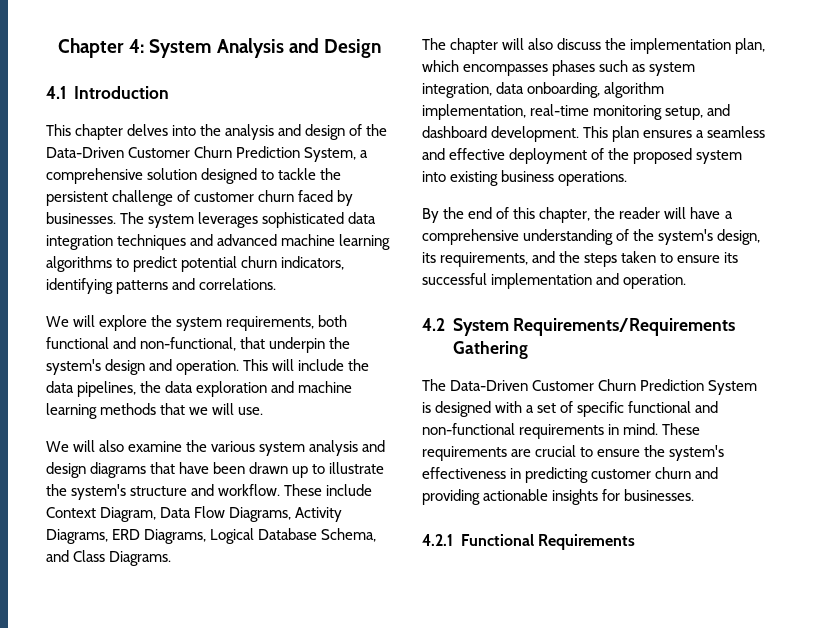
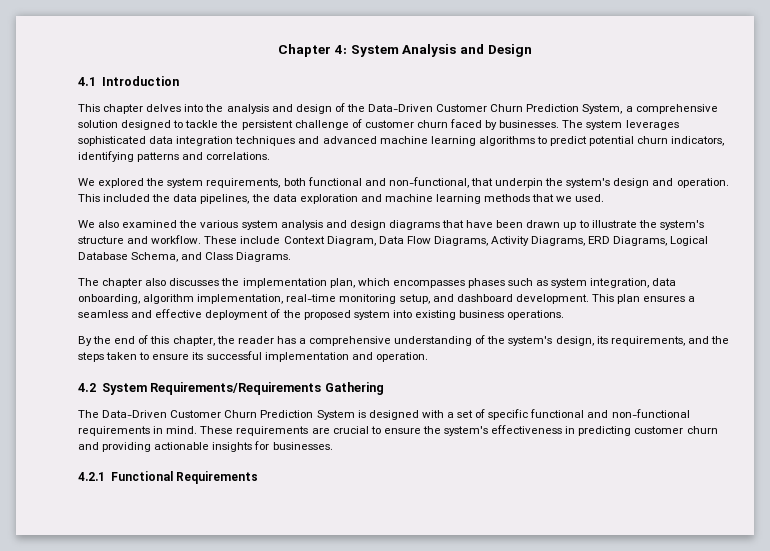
- We will explore the system requirements, both functional and non-functional, that underpin the system's design and operation.
+ We explored the system requirements, both functional and non-functional, that underpin the system's design and operation.
- This will include the data pipelines, the data exploration and machine learning methods that we will use.
- We will also examine the various system analysis and design diagrams that have been drawn up to illustrate the system's structure and workflow.
+ This included the data pipelines, the data exploration and machine learning methods that we used.
+ We also examined the various system analysis and design diagrams that have been drawn up to illustrate the system's structure and workflow.
- The chapter will also discuss the implementation plan, which encompasses phases such as system integration, data onboarding, algorithm implementation, real-time monitoring setup, and dashboard development.
+ The chapter also discusses the implementation plan, which encompasses phases such as system integration, data onboarding, algorithm implementation, real-time monitoring setup, and dashboard development.
- By the end of this chapter, the reader will have a comprehensive understanding of the system's design, its requirements, and the steps taken to ensure its successful implementation and operation.
+ By the end of this chapter, the reader has a comprehensive understanding of the system's design, its requirements, and the steps taken to ensure its successful implementation and operation.

